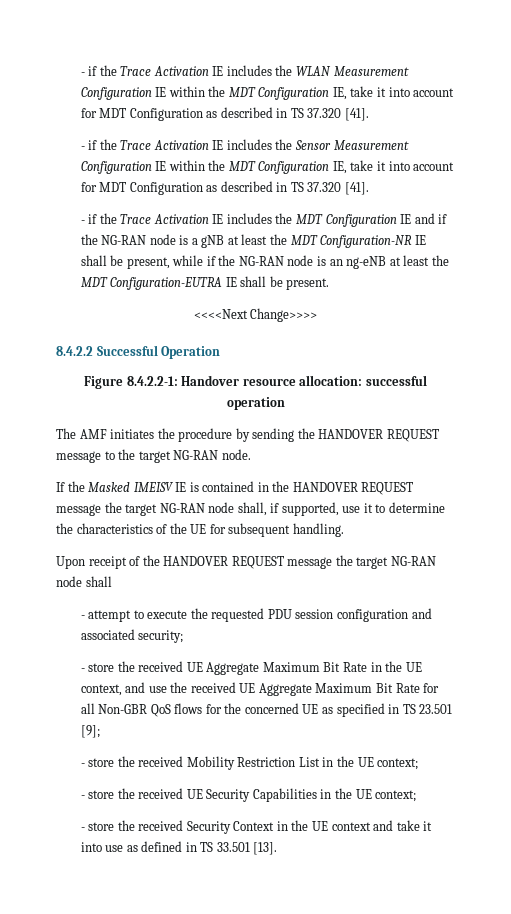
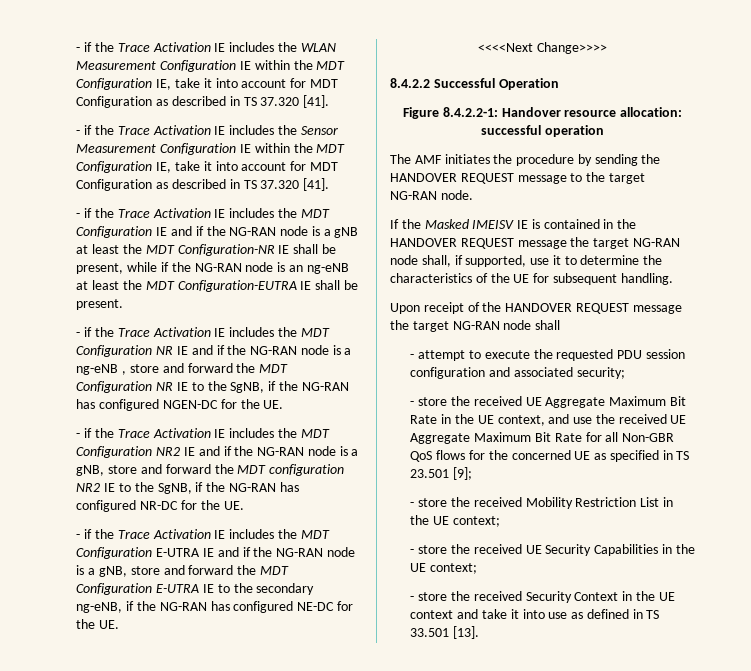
+ - if the Trace Activation IE includes the MDT Configuration NR IE and if the NG-RAN node is a ng-eNB , store and forward the MDT Configuration NR IE to the SgNB, if the NG-RAN has configured NGEN-DC for the UE.
+ - if the Trace Activation IE includes the MDT Configuration NR2 IE and if the NG-RAN node is a gNB, store and forward the MDT configuration NR2 IE to the SgNB, if the NG-RAN has configured NR-DC for the UE.
+ - if the Trace Activation IE includes the MDT Configuration E-UTRA IE and if the NG-RAN node is a gNB, store and forward the MDT Configuration E-UTRA IE to the secondary ng-eNB, if the NG-RAN has configured NE-DC for the UE.

